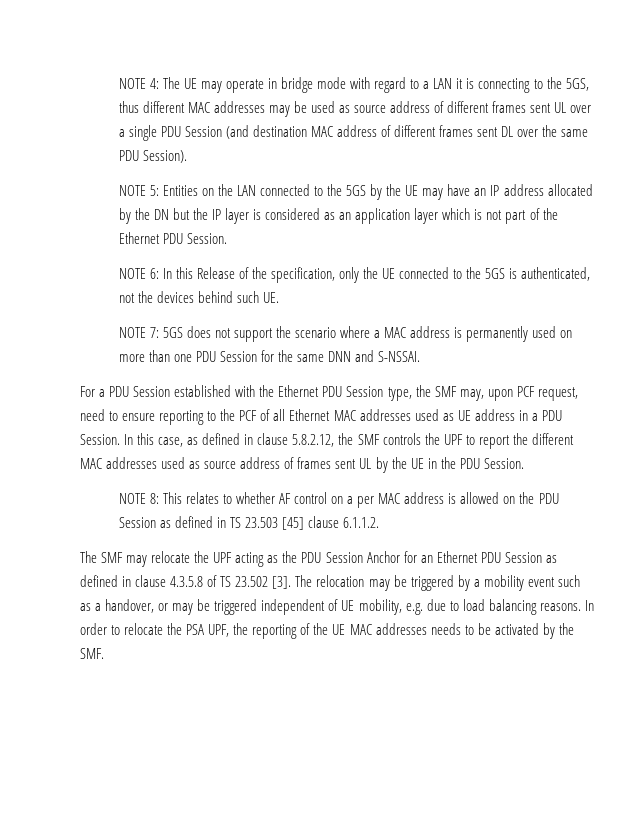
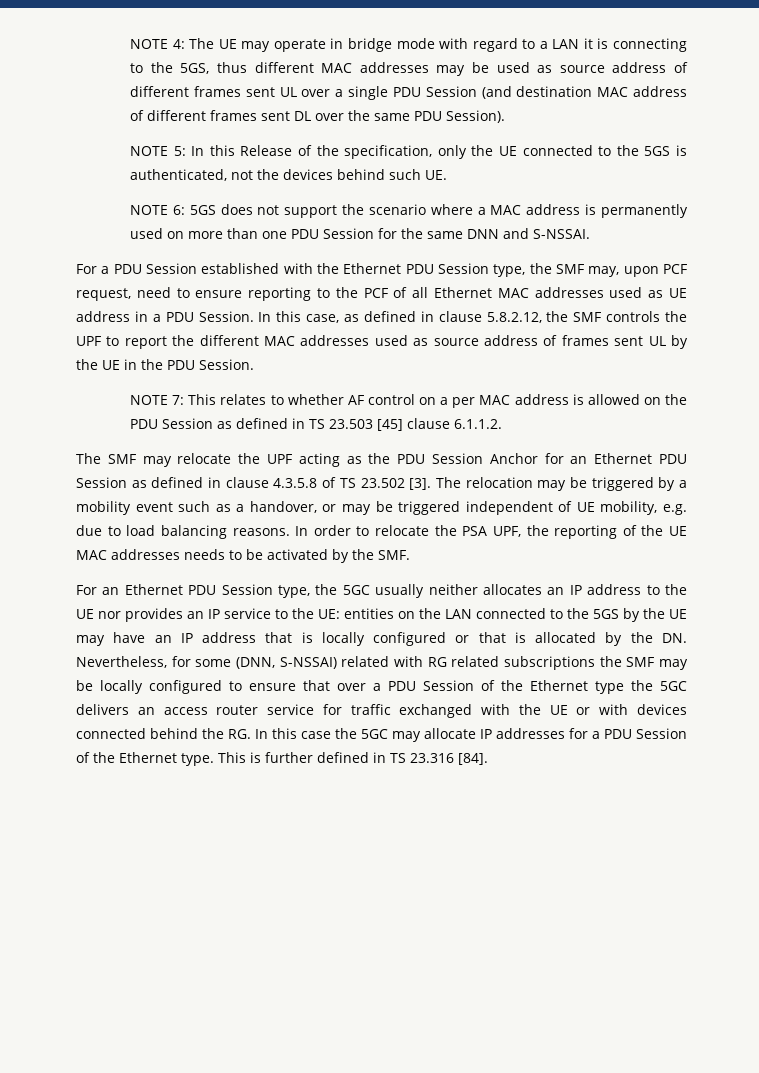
- NOTE 5: Entities on the LAN connected to the 5GS by the UE may have an IP address allocated by the DN but the IP layer is considered as an application layer which is not part of the Ethernet PDU Session.
- NOTE 6: In this Release of the specification, only the UE connected to the 5GS is authenticated, not the devices behind such UE.
+ NOTE 5: In this Release of the specification, only the UE connected to the 5GS is authenticated, not the devices behind such UE.
- NOTE 7: 5GS does not support the scenario where a MAC address is permanently used on more than one PDU Session for the same DNN and S-NSSAI.
+ NOTE 6: 5GS does not support the scenario where a MAC address is permanently used on more than one PDU Session for the same DNN and S-NSSAI.
- NOTE 8: This relates to whether AF control on a per MAC address is allowed on the PDU Session as defined in TS 23.503 [45] clause 6.1.1.2.
+ NOTE 7: This relates to whether AF control on a per MAC address is allowed on the PDU Session as defined in TS 23.503 [45] clause 6.1.1.2.
+ For an Ethernet PDU Session type, the 5GC usually neither allocates an IP address to the UE nor provides an IP service to the UE: entities on the LAN connected to the 5GS by the UE may have an IP address that is locally configured or that is allocated by the DN. Nevertheless, for some (DNN, S-NSSAI) related with RG related subscriptions the SMF may be locally configured to ensure that over a PDU Session of the Ethernet type the 5GC delivers an access router service for traffic exchanged with the UE or with devices connected behind the RG. In this case the 5GC may allocate IP addresses for a PDU Session of the Ethernet type. This is further defined in TS 23.316 [84].

